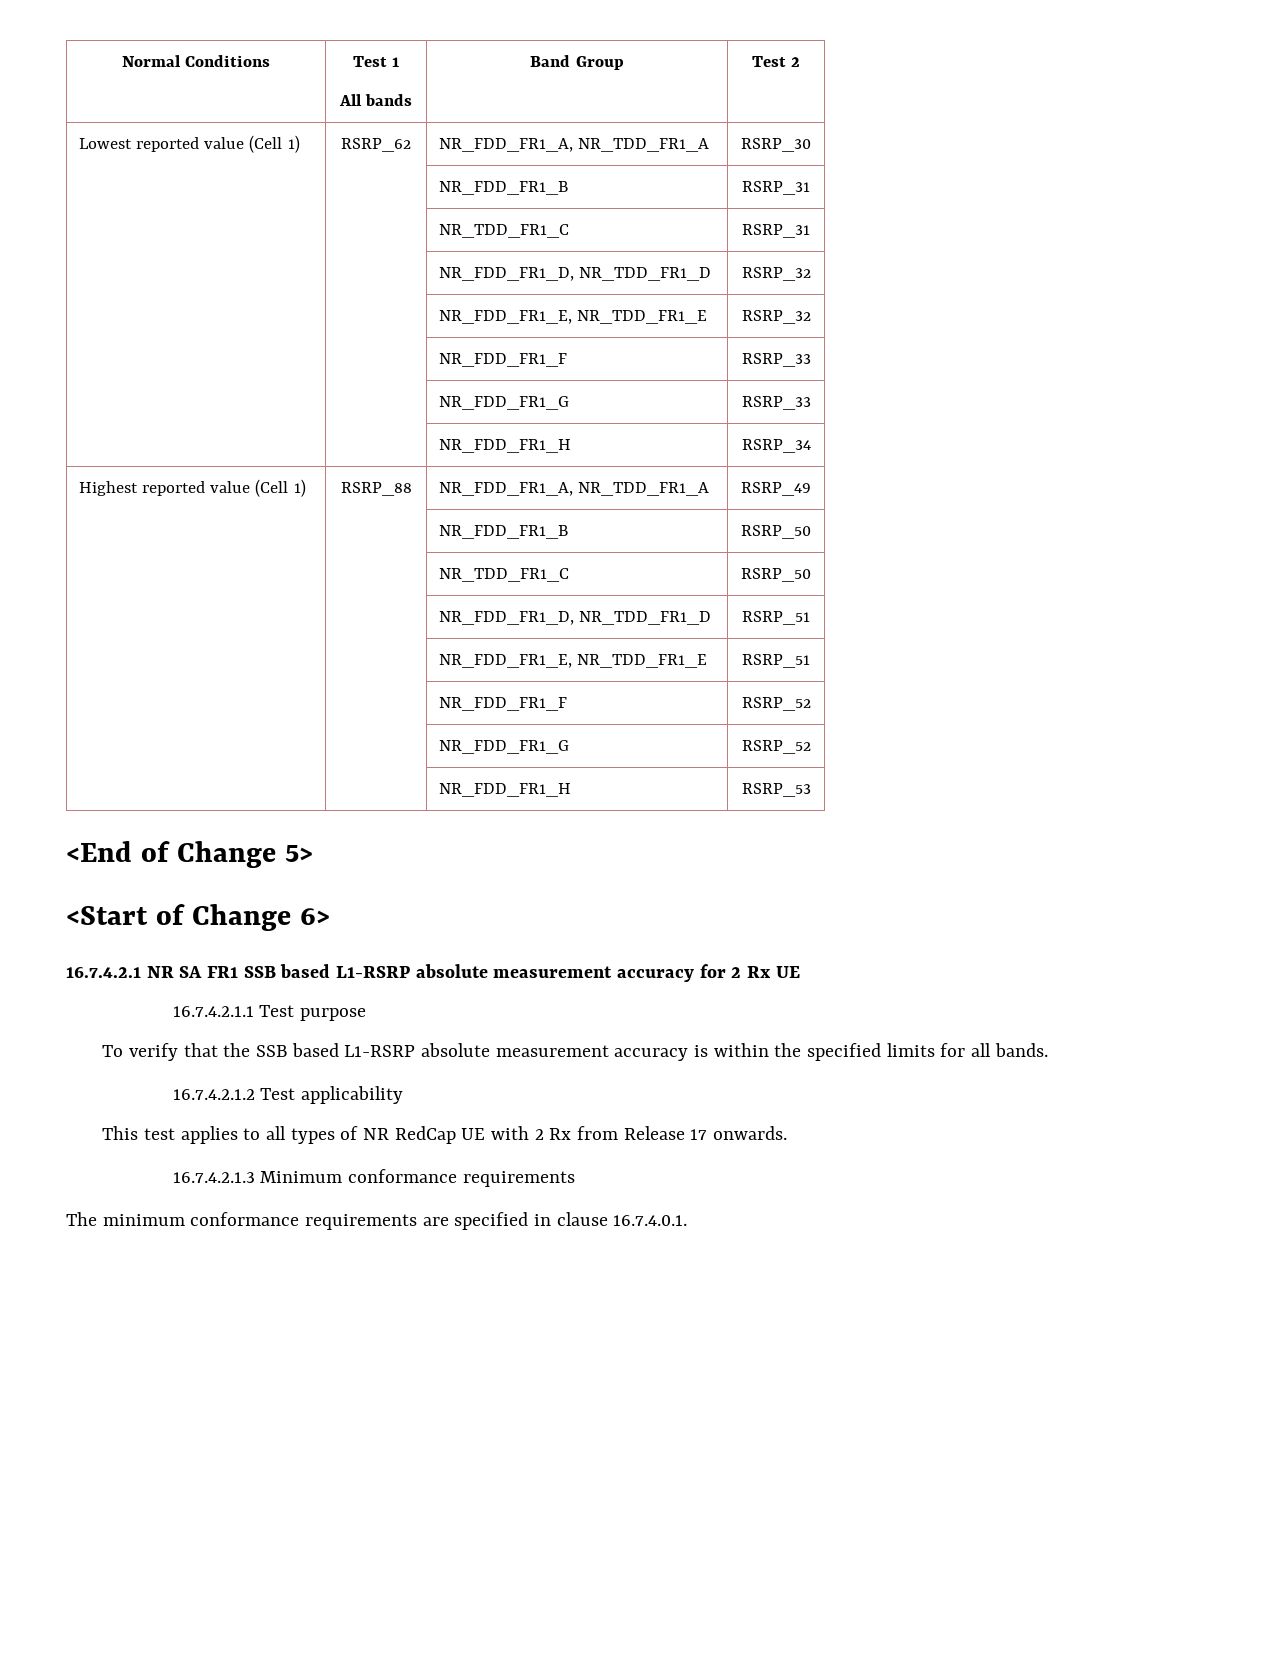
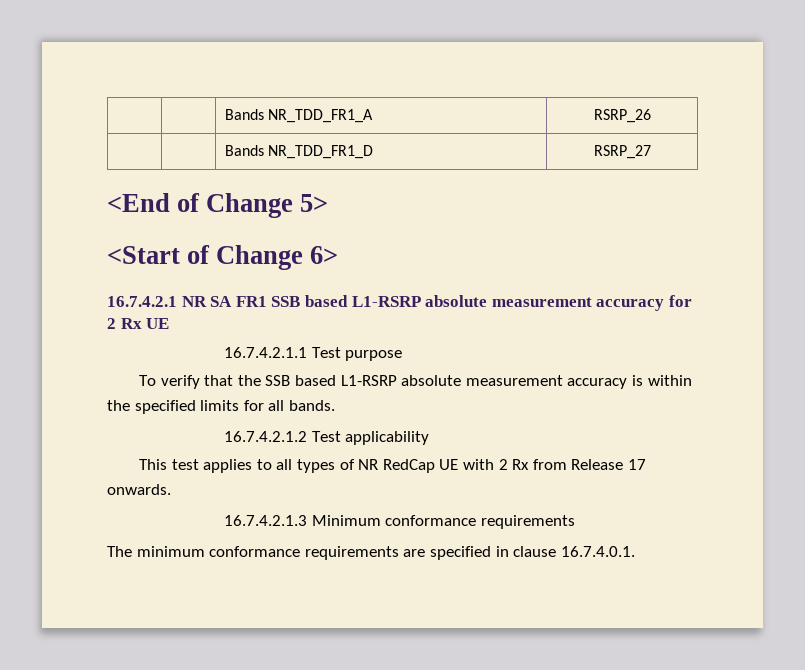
- Normal Conditions | Test 1
- All bands | Band Group | Test 2
- Lowest reported value (Cell 1) | RSRP_62 | NR_FDD_FR1_A, NR_TDD_FR1_A | RSRP_30
- | | NR_FDD_FR1_B | RSRP_31
- | | NR_TDD_FR1_C | RSRP_31
- | | NR_FDD_FR1_D, NR_TDD_FR1_D | RSRP_32
- | | NR_FDD_FR1_E, NR_TDD_FR1_E | RSRP_32
- | | NR_FDD_FR1_F | RSRP_33
- | | NR_FDD_FR1_G | RSRP_33
- | | NR_FDD_FR1_H | RSRP_34
- Highest reported value (Cell 1) | RSRP_88 | NR_FDD_FR1_A, NR_TDD_FR1_A | RSRP_49
- | | NR_FDD_FR1_B | RSRP_50
- | | NR_TDD_FR1_C | RSRP_50
- | | NR_FDD_FR1_D, NR_TDD_FR1_D | RSRP_51
- | | NR_FDD_FR1_E, NR_TDD_FR1_E | RSRP_51
- | | NR_FDD_FR1_F | RSRP_52
- | | NR_FDD_FR1_G | RSRP_52
- | | NR_FDD_FR1_H | RSRP_53
+ | | Bands NR_TDD_FR1_A | RSRP_26
+ | | Bands NR_TDD_FR1_D | RSRP_27

